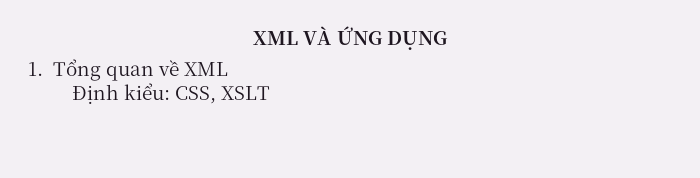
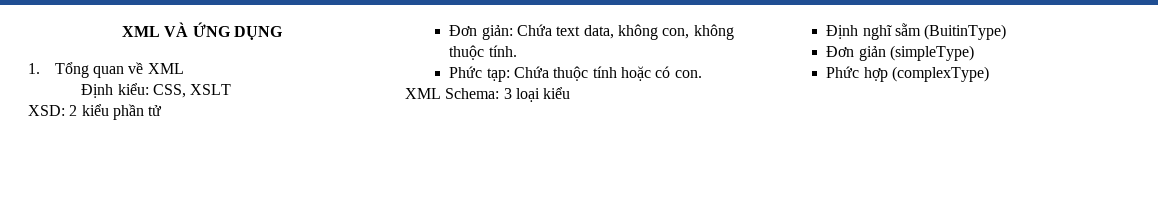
+ XSD: 2 kiểu phần tử
+ Đơn giản: Chứa text data, không con, không thuộc tính.
+ Phức tạp: Chứa thuộc tính hoặc có con.
+ XML Schema: 3 loại kiểu
+ Định nghĩ sẵm (BuitinType)
+ Đơn giản (simpleType)
+ Phức hợp (complexType)

